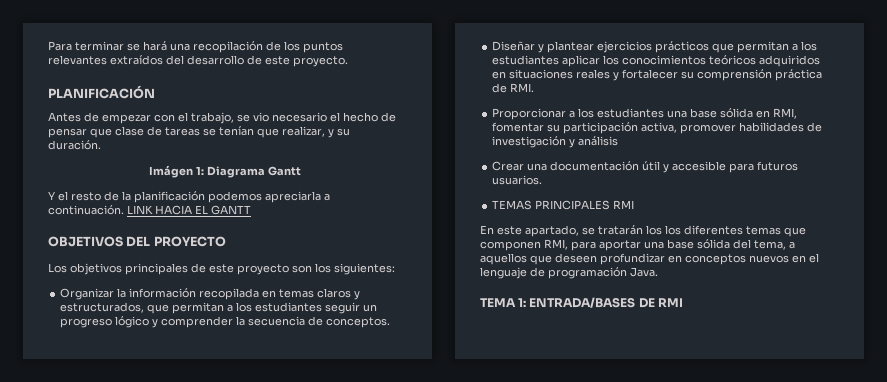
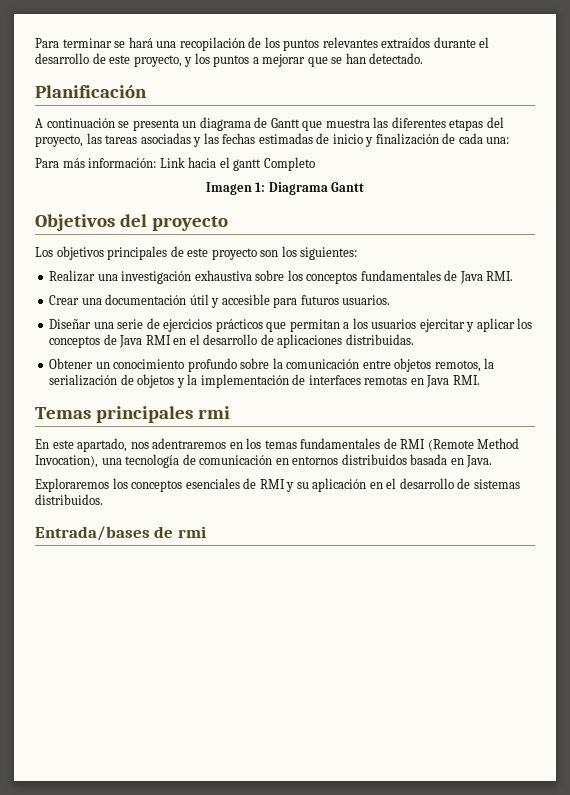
- Para terminar se hará una recopilación de los puntos relevantes extraídos del desarrollo de este proyecto.
- PLANIFICACIÓN
- Antes de empezar con el trabajo, se vio necesario el hecho de pensar que clase de tareas se tenían que realizar, y su duración.
- Imágen 1: Diagrama Gantt
- Y el resto de la planificación podemos apreciarla a continuación. LINK HACIA EL GANTT
- OBJETIVOS DEL PROYECTO
+ Para terminar se hará una recopilación de los puntos relevantes extraídos durante el desarrollo de este proyecto, y los puntos a mejorar que se han detectado.
+ Planificación
+ A continuación se presenta un diagrama de Gantt que muestra las diferentes etapas del proyecto, las tareas asociadas y las fechas estimadas de inicio y finalización de cada una:
+ Para más información: Link hacia el gantt Completo
+ Imagen 1: Diagrama Gantt
+ Objetivos del proyecto
- Organizar la información recopilada en temas claros y estructurados, que permitan a los estudiantes seguir un progreso lógico y comprender la secuencia de conceptos.
- Diseñar y plantear ejercicios prácticos que permitan a los estudiantes aplicar los conocimientos teóricos adquiridos en situaciones reales y fortalecer su comprensión práctica de RMI.
- Proporcionar a los estudiantes una base sólida en RMI, fomentar su participación activa, promover habilidades de investigación y análisis
+ Realizar una investigación exhaustiva sobre los conceptos fundamentales de Java RMI.
- TEMAS PRINCIPALES RMI
- En este apartado, se tratarán los los diferentes temas que componen RMI, para aportar una base sólida del tema, a aquellos que deseen profundizar en conceptos nuevos en el lenguaje de programación Java.
- TEMA 1: ENTRADA/BASES DE RMI
+ Diseñar una serie de ejercicios prácticos que permitan a los usuarios ejercitar y aplicar los conceptos de Java RMI en el desarrollo de aplicaciones distribuidas.
+ Obtener un conocimiento profundo sobre la comunicación entre objetos remotos, la serialización de objetos y la implementación de interfaces remotas en Java RMI.
+ Temas principales rmi
+ En este apartado, nos adentraremos en los temas fundamentales de RMI (Remote Method Invocation), una tecnología de comunicación en entornos distribuidos basada en Java.
+ Exploraremos los conceptos esenciales de RMI y su aplicación en el desarrollo de sistemas distribuidos.
+ Entrada/bases de rmi

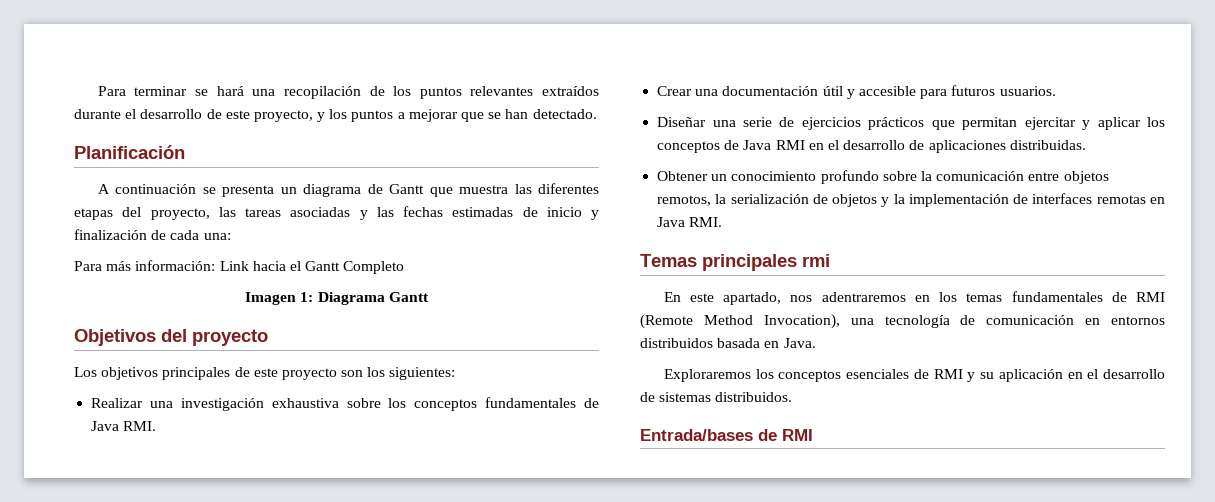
- Para más información: Link hacia el gantt Completo
+ Para más información: Link hacia el Gantt Completo
- Diseñar una serie de ejercicios prácticos que permitan a los usuarios ejercitar y aplicar los conceptos de Java RMI en el desarrollo de aplicaciones distribuidas.
+ Diseñar una serie de ejercicios prácticos que permitan ejercitar y aplicar los conceptos de Java RMI en el desarrollo de aplicaciones distribuidas.
- Entrada/bases de rmi
+ Entrada/bases de RMI

